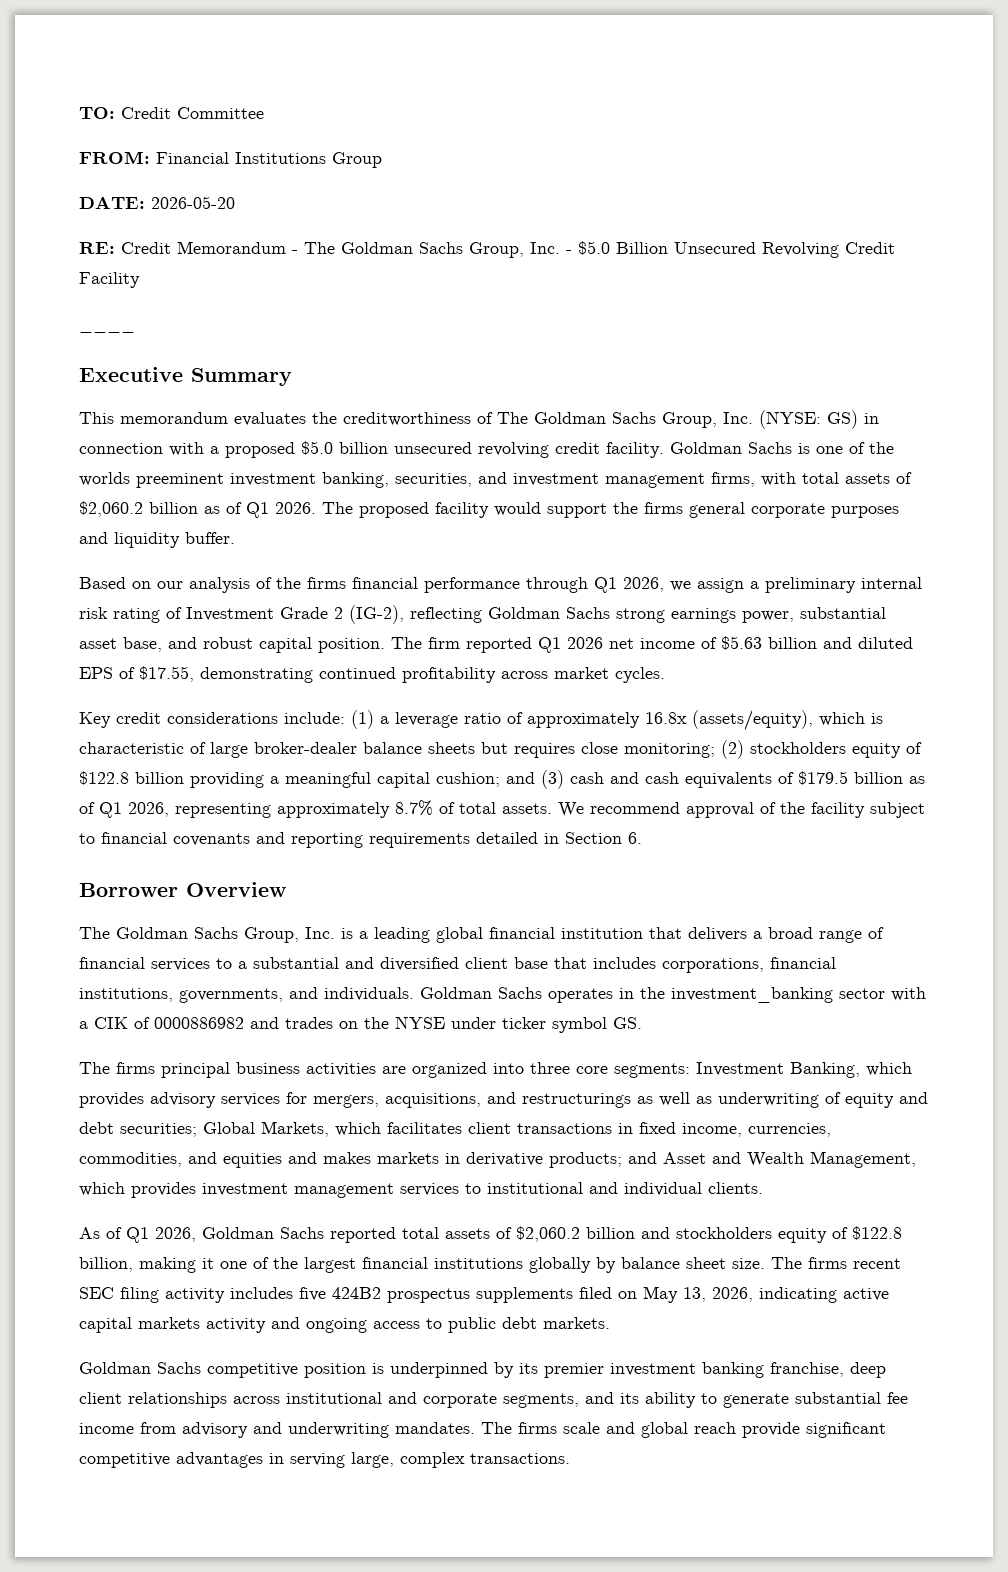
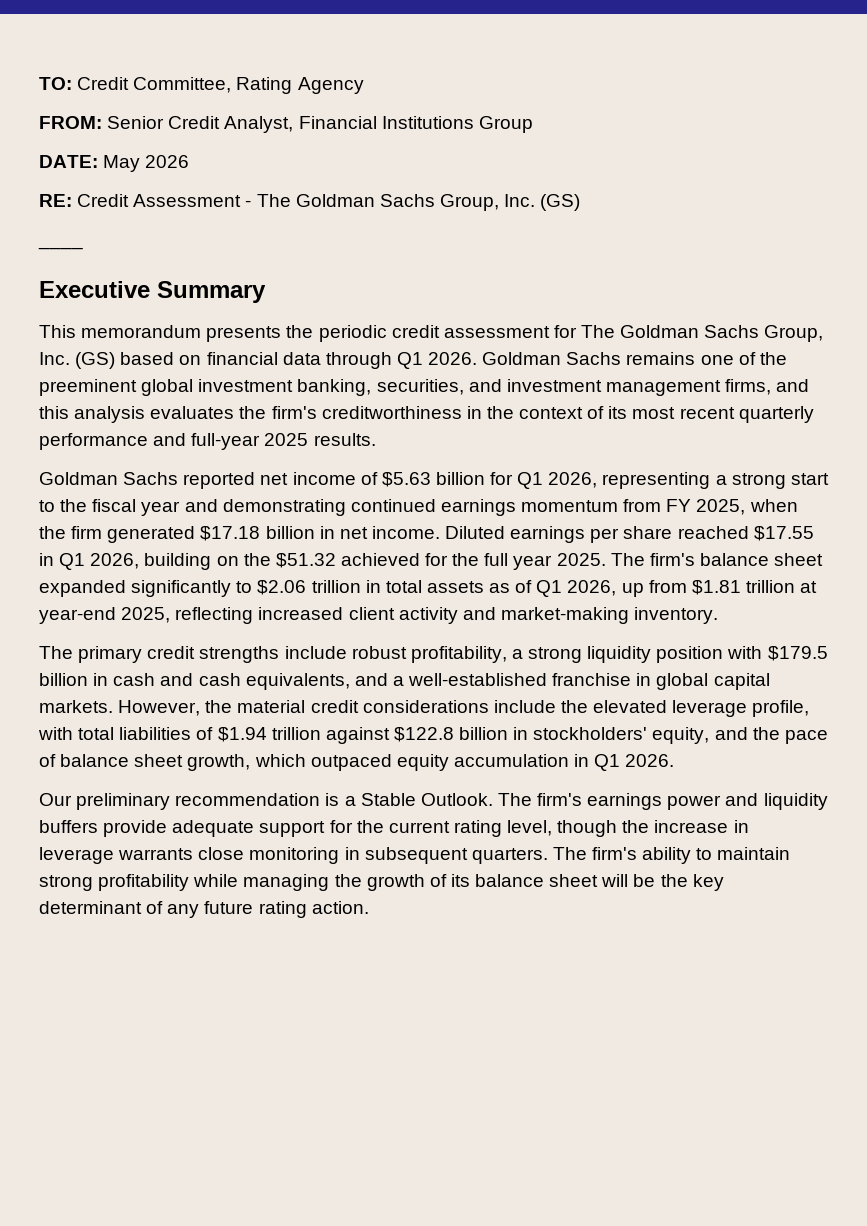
- TO: Credit Committee
- FROM: Financial Institutions Group
+ TO: Credit Committee, Rating Agency
+ FROM: Senior Credit Analyst, Financial Institutions Group
- DATE: 2026-05-20
+ DATE: May 2026
- RE: Credit Memorandum - The Goldman Sachs Group, Inc. - $5.0 Billion Unsecured Revolving Credit Facility
+ RE: Credit Assessment - The Goldman Sachs Group, Inc. (GS)
- This memorandum evaluates the creditworthiness of The Goldman Sachs Group, Inc. (NYSE: GS) in connection with a proposed $5.0 billion unsecured revolving credit facility. Goldman Sachs is one of the worlds preeminent investment banking, securities, and investment management firms, with total assets of $2,060.2 billion as of Q1 2026. The proposed facility would support the firms general corporate purposes and liquidity buffer.
- Based on our analysis of the firms financial performance through Q1 2026, we assign a preliminary internal risk rating of Investment Grade 2 (IG-2), reflecting Goldman Sachs strong earnings power, substantial asset base, and robust capital position. The firm reported Q1 2026 net income of $5.63 billion and diluted EPS of $17.55, demonstrating continued profitability across market cycles.
- Key credit considerations include: (1) a leverage ratio of approximately 16.8x (assets/equity), which is characteristic of large broker-dealer balance sheets but requires close monitoring; (2) stockholders equity of $122.8 billion providing a meaningful capital cushion; and (3) cash and cash equivalents of $179.5 billion as of Q1 2026, representing approximately 8.7% of total assets. We recommend approval of the facility subject to financial covenants and reporting requirements detailed in Section 6.
- Borrower Overview
- The Goldman Sachs Group, Inc. is a leading global financial institution that delivers a broad range of financial services to a substantial and diversified client base that includes corporations, financial institutions, governments, and individuals. Goldman Sachs operates in the investment_banking sector with a CIK of 0000886982 and trades on the NYSE under ticker symbol GS.
- The firms principal business activities are organized into three core segments: Investment Banking, which provides advisory services for mergers, acquisitions, and restructurings as well as underwriting of equity and debt securities; Global Markets, which facilitates client transactions in fixed income, currencies, commodities, and equities and makes markets in derivative products; and Asset and Wealth Management, which provides investment management services to institutional and individual clients.
- As of Q1 2026, Goldman Sachs reported total assets of $2,060.2 billion and stockholders equity of $122.8 billion, making it one of the largest financial institutions globally by balance sheet size. The firms recent SEC filing activity includes five 424B2 prospectus supplements filed on May 13, 2026, indicating active capital markets activity and ongoing access to public debt markets.
- Goldman Sachs competitive position is underpinned by its premier investment banking franchise, deep client relationships across institutional and corporate segments, and its ability to generate substantial fee income from advisory and underwriting mandates. The firms scale and global reach provide significant competitive advantages in serving large, complex transactions.
+ This memorandum presents the periodic credit assessment for The Goldman Sachs Group, Inc. (GS) based on financial data through Q1 2026. Goldman Sachs remains one of the preeminent global investment banking, securities, and investment management firms, and this analysis evaluates the firm's creditworthiness in the context of its most recent quarterly performance and full-year 2025 results.
+ Goldman Sachs reported net income of $5.63 billion for Q1 2026, representing a strong start to the fiscal year and demonstrating continued earnings momentum from FY 2025, when the firm generated $17.18 billion in net income. Diluted earnings per share reached $17.55 in Q1 2026, building on the $51.32 achieved for the full year 2025. The firm's balance sheet expanded significantly to $2.06 trillion in total assets as of Q1 2026, up from $1.81 trillion at year-end 2025, reflecting increased client activity and market-making inventory.
+ The primary credit strengths include robust profitability, a strong liquidity position with $179.5 billion in cash and cash equivalents, and a well-established franchise in global capital markets. However, the material credit considerations include the elevated leverage profile, with total liabilities of $1.94 trillion against $122.8 billion in stockholders' equity, and the pace of balance sheet growth, which outpaced equity accumulation in Q1 2026.
+ Our preliminary recommendation is a Stable Outlook. The firm's earnings power and liquidity buffers provide adequate support for the current rating level, though the increase in leverage warrants close monitoring in subsequent quarters. The firm's ability to maintain strong profitability while managing the growth of its balance sheet will be the key determinant of any future rating action.

